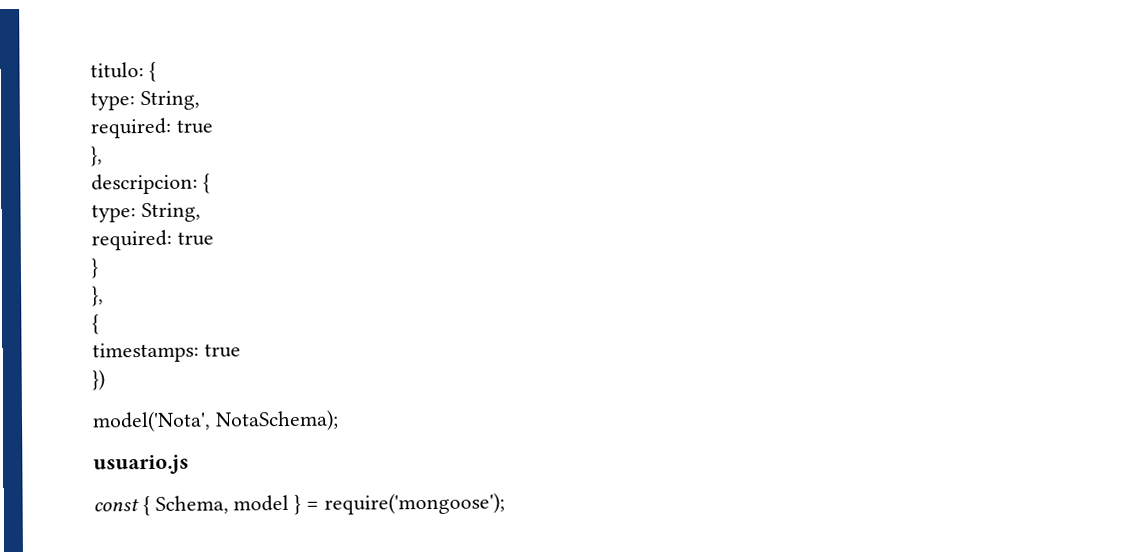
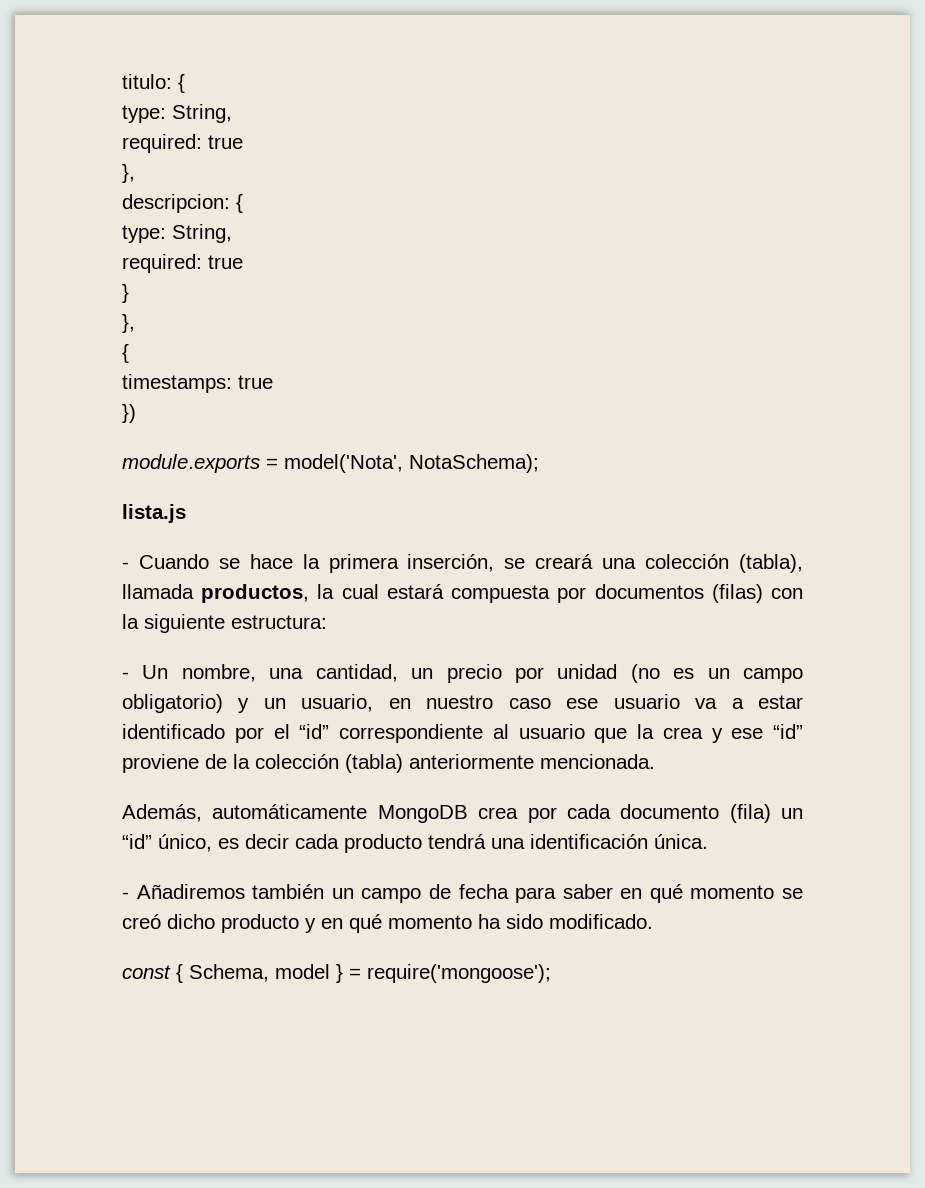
- model('Nota', NotaSchema);
+ module.exports = model('Nota', NotaSchema);
- usuario.js
+ lista.js
+ - Cuando se hace la primera inserción, se creará una colección (tabla), llamada productos, la cual estará compuesta por documentos (filas) con la siguiente estructura:
+ - Un nombre, una cantidad, un precio por unidad (no es un campo obligatorio) y un usuario, en nuestro caso ese usuario va a estar identificado por el “id” correspondiente al usuario que la crea y ese “id” proviene de la colección (tabla) anteriormente mencionada.
+ Además, automáticamente MongoDB crea por cada documento (fila) un “id” único, es decir cada producto tendrá una identificación única.
+ - Añadiremos también un campo de fecha para saber en qué momento se creó dicho producto y en qué momento ha sido modificado.

